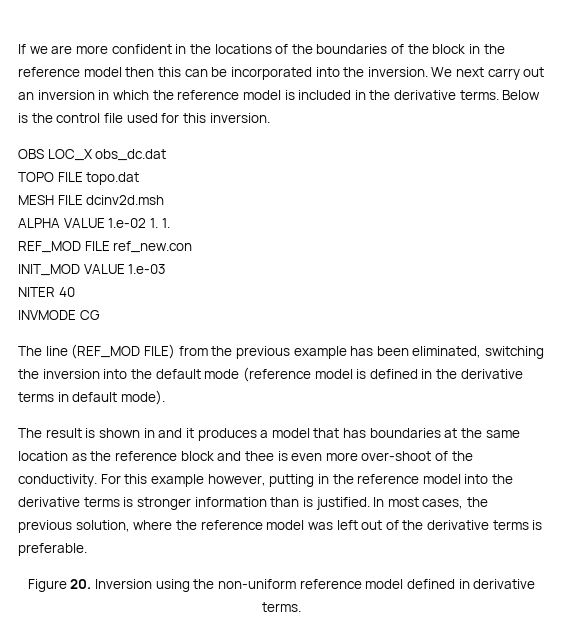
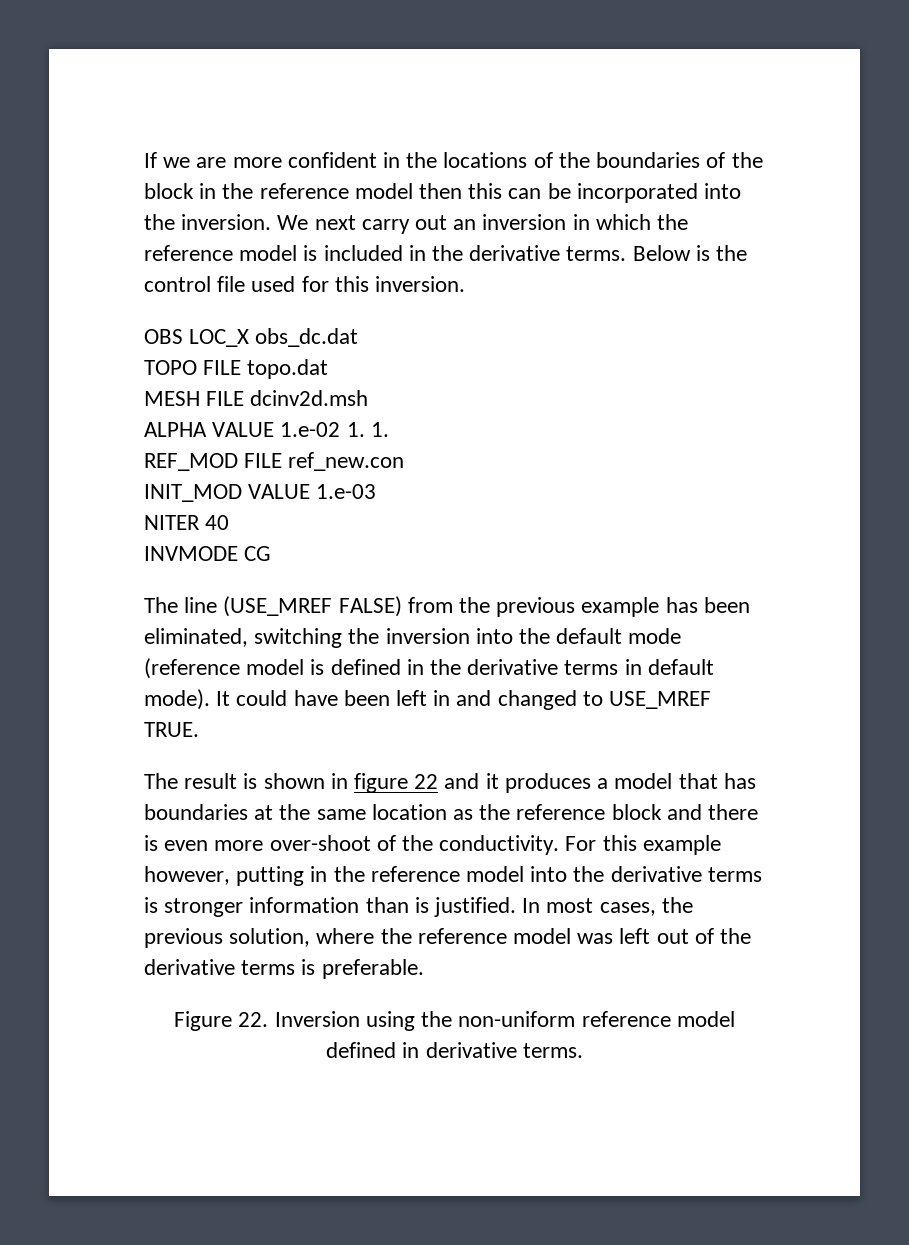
- The line (REF_MOD FILE) from the previous example has been eliminated, switching the inversion into the default mode (reference model is defined in the derivative terms in default mode).
+ The line (USE_MREF FALSE) from the previous example has been eliminated, switching the inversion into the default mode (reference model is defined in the derivative terms in default mode). It could have been left in and changed to USE_MREF TRUE.
- The result is shown in and it produces a model that has boundaries at the same location as the reference block and thee is even more over-shoot of the conductivity.
+ The result is shown in figure 22 and it produces a model that has boundaries at the same location as the reference block and there is even more over-shoot of the conductivity.
- Figure 20. Inversion using the non-uniform reference model defined in derivative terms.
+ Figure 22. Inversion using the non-uniform reference model defined in derivative terms.

